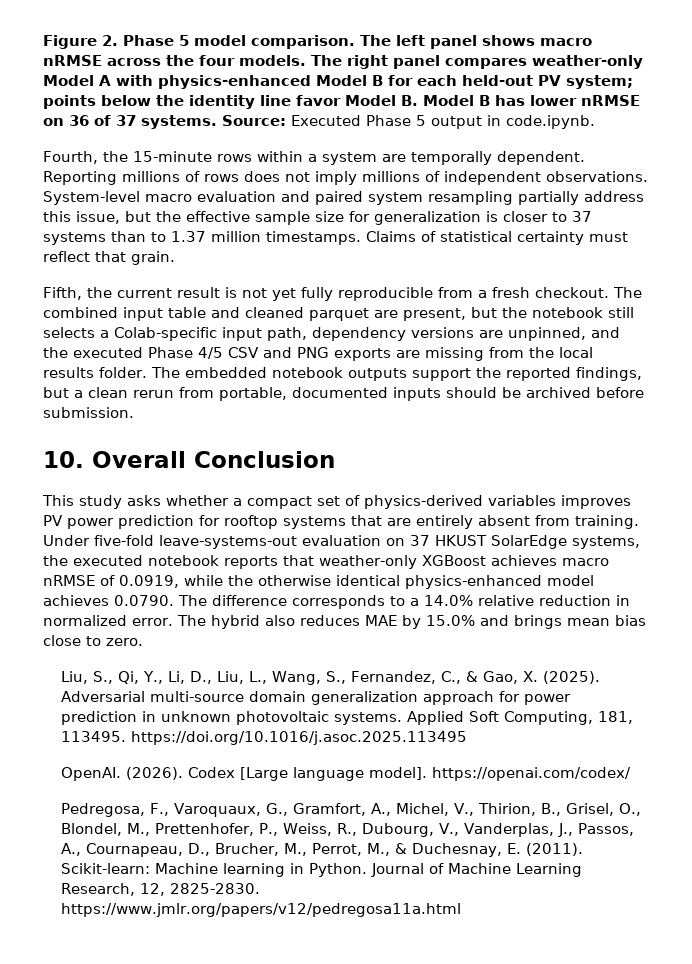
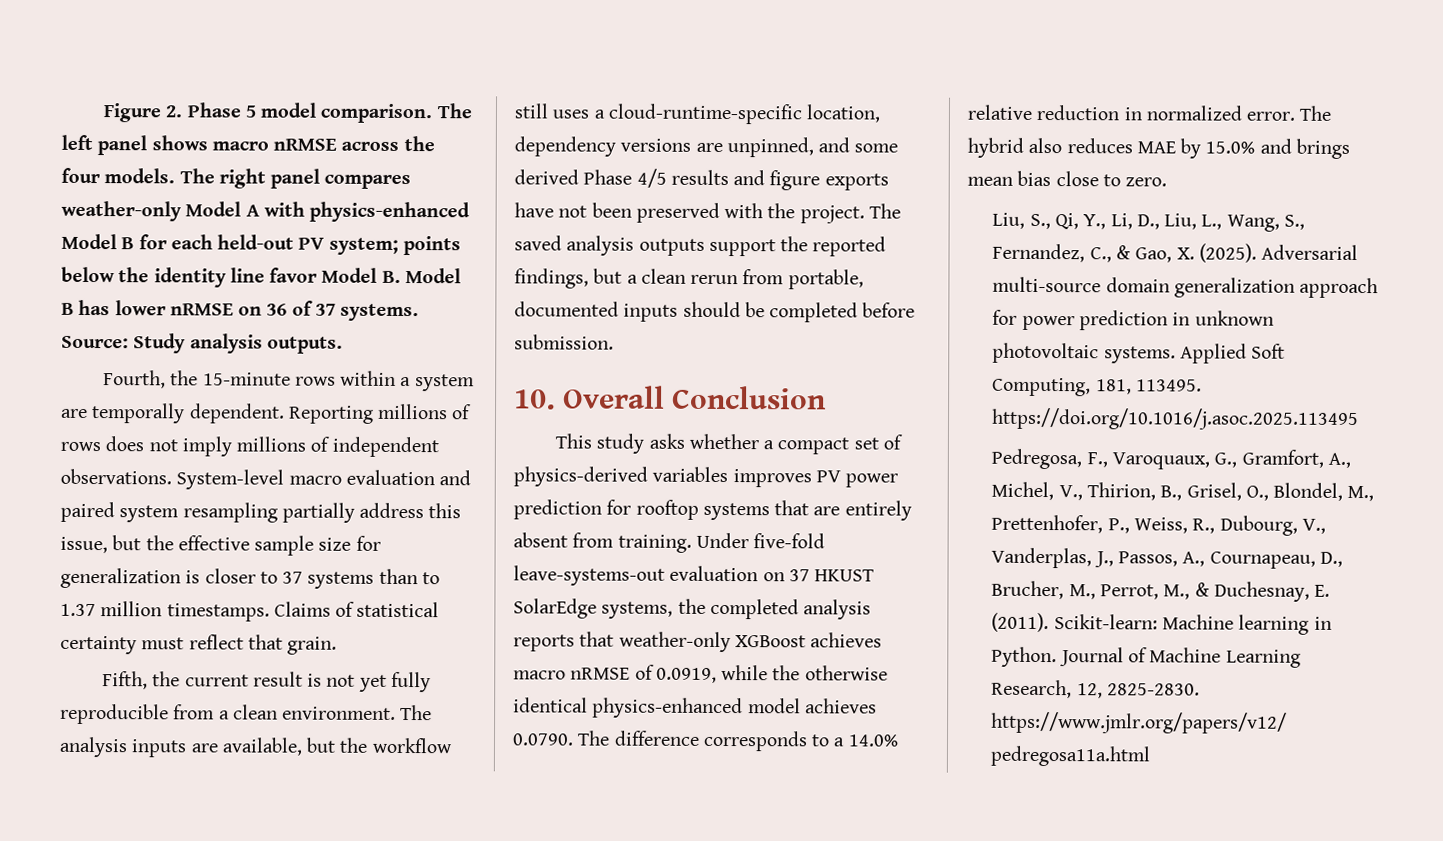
- Source: Executed Phase 5 output in code.ipynb.
+ Source: Study analysis outputs.
- Fifth, the current result is not yet fully reproducible from a fresh checkout. The combined input table and cleaned parquet are present, but the notebook still selects a Colab-specific input path, dependency versions are unpinned, and the executed Phase 4/5 CSV and PNG exports are missing from the local results folder. The embedded notebook outputs support the reported findings, but a clean rerun from portable, documented inputs should be archived before submission.
+ Fifth, the current result is not yet fully reproducible from a clean environment. The analysis inputs are available, but the workflow still uses a cloud-runtime-specific location, dependency versions are unpinned, and some derived Phase 4/5 results and figure exports have not been preserved with the project. The saved analysis outputs support the reported findings, but a clean rerun from portable, documented inputs should be completed before submission.
- Under five-fold leave-systems-out evaluation on 37 HKUST SolarEdge systems, the executed notebook reports that weather-only XGBoost achieves macro nRMSE of 0.0919, while the otherwise identical physics-enhanced model achieves 0.0790. The difference corresponds to a 14.0% relative reduction in normalized error.
+ Under five-fold leave-systems-out evaluation on 37 HKUST SolarEdge systems, the completed analysis reports that weather-only XGBoost achieves macro nRMSE of 0.0919, while the otherwise identical physics-enhanced model achieves 0.0790. The difference corresponds to a 14.0% relative reduction in normalized error.
- OpenAI. (2026). Codex [Large language model]. https://openai.com/codex/

